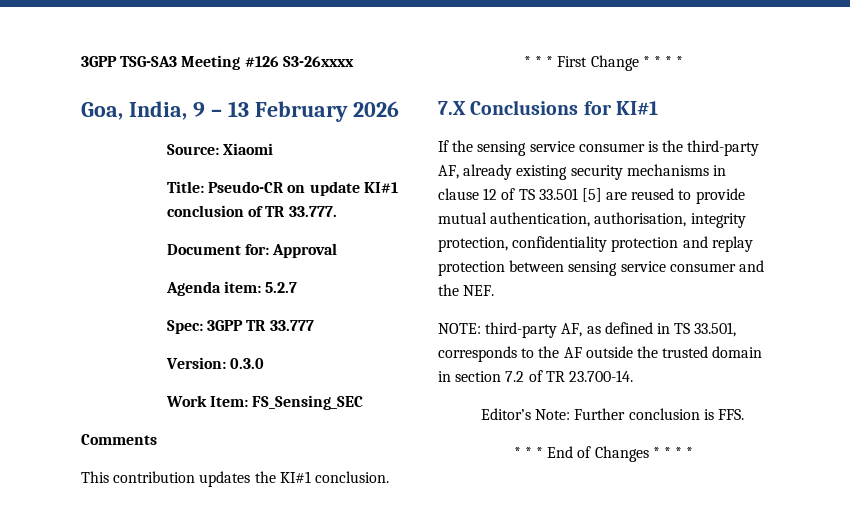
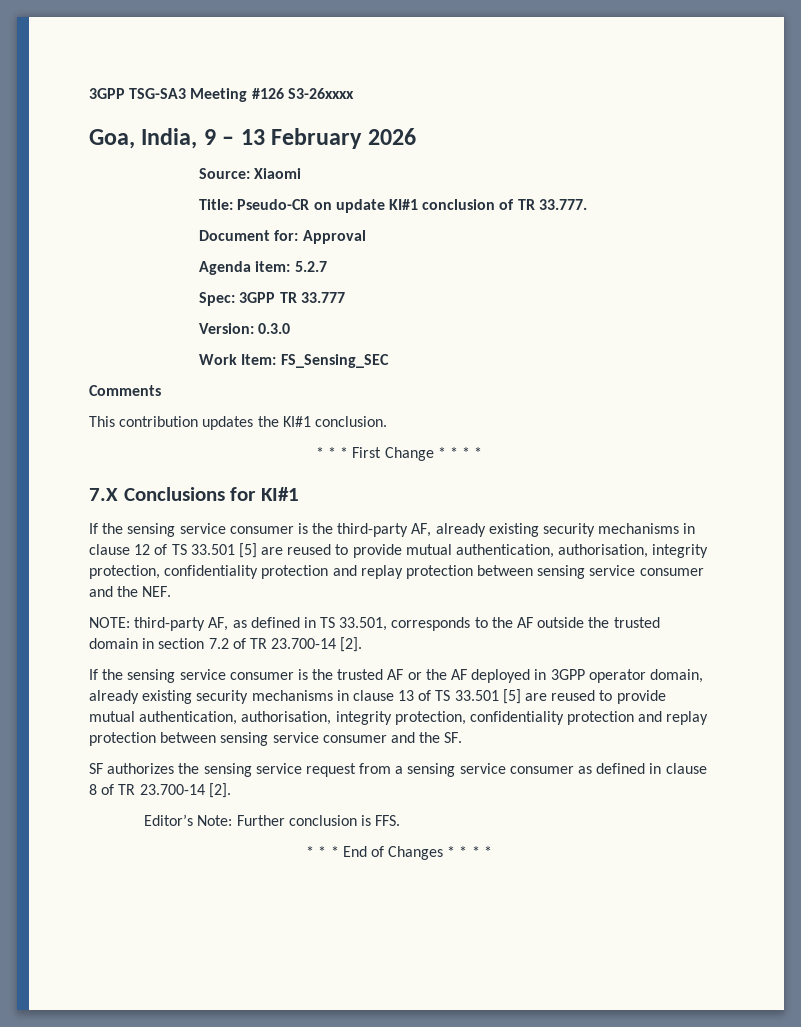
- NOTE: third-party AF, as defined in TS 33.501, corresponds to the AF outside the trusted domain in section 7.2 of TR 23.700-14.
+ NOTE: third-party AF, as defined in TS 33.501, corresponds to the AF outside the trusted domain in section 7.2 of TR 23.700-14 [2].
+ If the sensing service consumer is the trusted AF or the AF deployed in 3GPP operator domain, already existing security mechanisms in clause 13 of TS 33.501 [5] are reused to provide mutual authentication, authorisation, integrity protection, confidentiality protection and replay protection between sensing service consumer and the SF.
+ SF authorizes the sensing service request from a sensing service consumer as defined in clause 8 of TR 23.700-14 [2].

